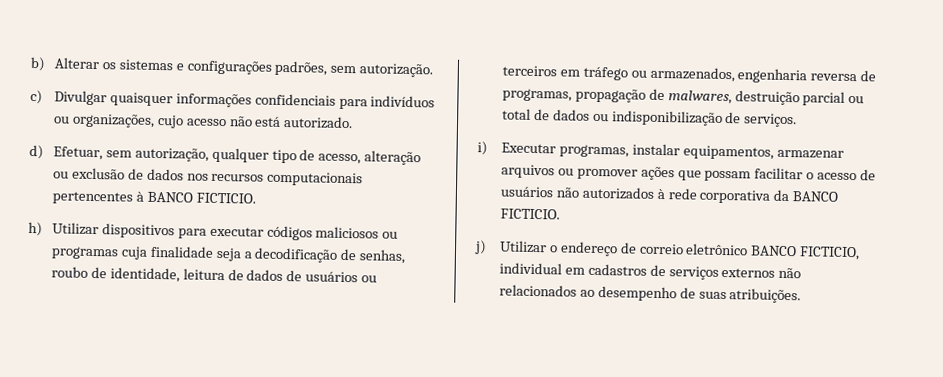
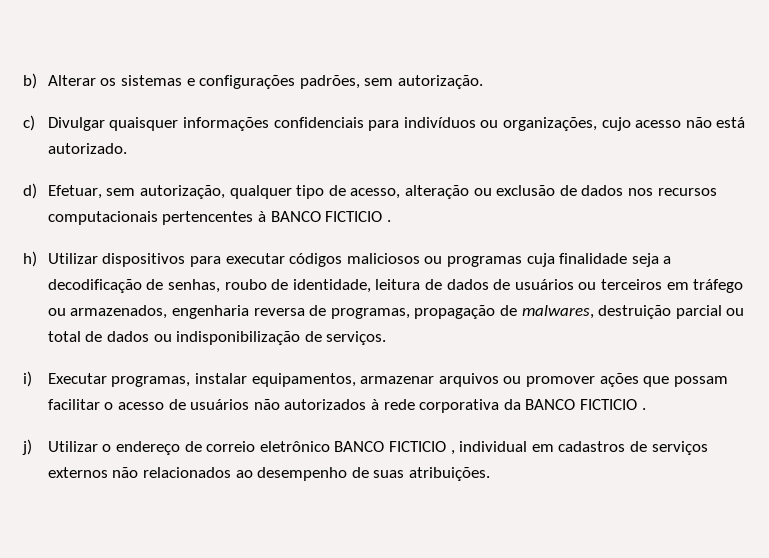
- d) Efetuar, sem autorização, qualquer tipo de acesso, alteração ou exclusão de dados nos recursos computacionais pertencentes à BANCO FICTICIO.
+ d) Efetuar, sem autorização, qualquer tipo de acesso, alteração ou exclusão de dados nos recursos computacionais pertencentes à BANCO FICTICIO .
- i) Executar programas, instalar equipamentos, armazenar arquivos ou promover ações que possam facilitar o acesso de usuários não autorizados à rede corporativa da BANCO FICTICIO.
+ i) Executar programas, instalar equipamentos, armazenar arquivos ou promover ações que possam facilitar o acesso de usuários não autorizados à rede corporativa da BANCO FICTICIO .
- j) Utilizar o endereço de correio eletrônico BANCO FICTICIO, individual em cadastros de serviços externos não relacionados ao desempenho de suas atribuições.
+ j) Utilizar o endereço de correio eletrônico BANCO FICTICIO , individual em cadastros de serviços externos não relacionados ao desempenho de suas atribuições.

